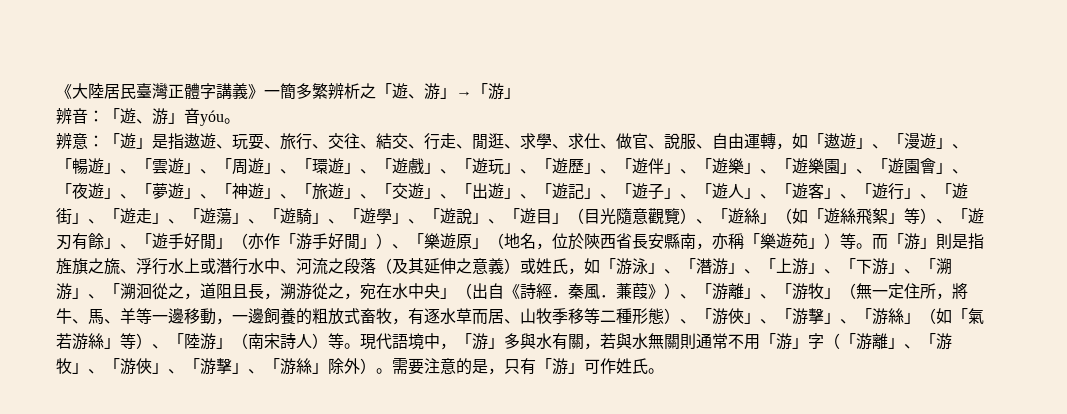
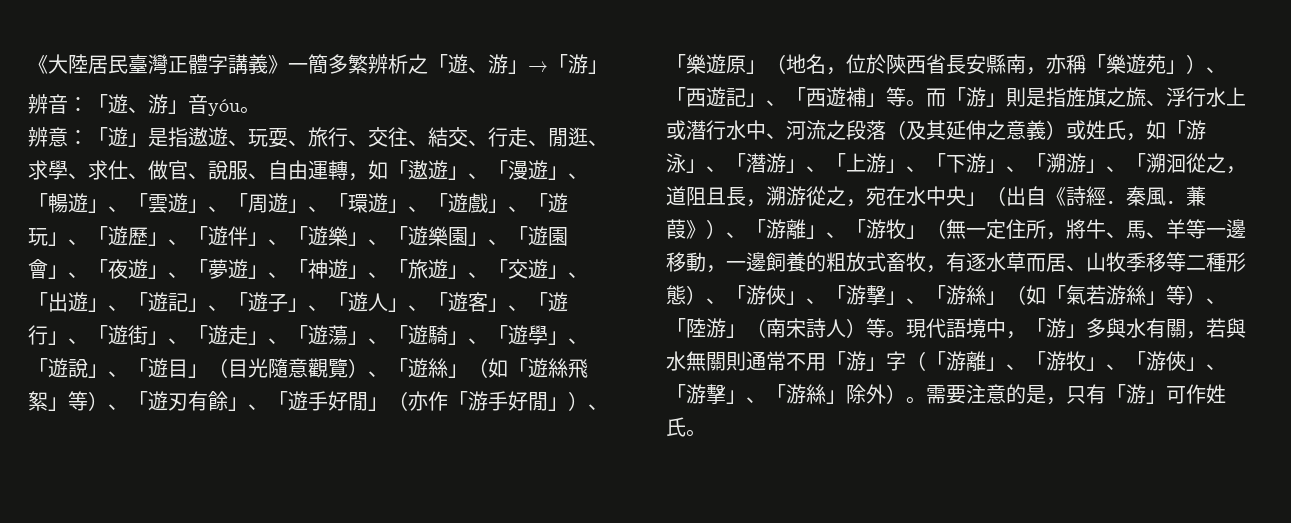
- 「遊」是指遨遊、玩耍、旅行、交往、結交、行走、閒逛、求學、求仕、做官、說服、自由運轉，如「遨遊」、「漫遊」、「暢遊」、「雲遊」、「周遊」、「環遊」、「遊戲」、「遊玩」、「遊歷」、「遊伴」、「遊樂」、「遊樂園」、「遊園會」、「夜遊」、「夢遊」、「神遊」、「旅遊」、「交遊」、「出遊」、「遊記」、「遊子」、「遊人」、「遊客」、「遊行」、「遊街」、「遊走」、「遊蕩」、「遊騎」、「遊學」、「遊說」、「遊目」（目光隨意觀覽）、「遊絲」（如「遊絲飛絮」等）、「遊刃有餘」、「遊手好閒」（亦作「游手好閒」）、「樂遊原」（地名，位於陝西省長安縣南，亦稱「樂遊苑」）等。
+ 「遊」是指遨遊、玩耍、旅行、交往、結交、行走、閒逛、求學、求仕、做官、說服、自由運轉，如「遨遊」、「漫遊」、「暢遊」、「雲遊」、「周遊」、「環遊」、「遊戲」、「遊玩」、「遊歷」、「遊伴」、「遊樂」、「遊樂園」、「遊園會」、「夜遊」、「夢遊」、「神遊」、「旅遊」、「交遊」、「出遊」、「遊記」、「遊子」、「遊人」、「遊客」、「遊行」、「遊街」、「遊走」、「遊蕩」、「遊騎」、「遊學」、「遊說」、「遊目」（目光隨意觀覽）、「遊絲」（如「遊絲飛絮」等）、「遊刃有餘」、「遊手好閒」（亦作「游手好閒」）、「樂遊原」（地名，位於陝西省長安縣南，亦稱「樂遊苑」）、「西遊記」、「西遊補」等。

